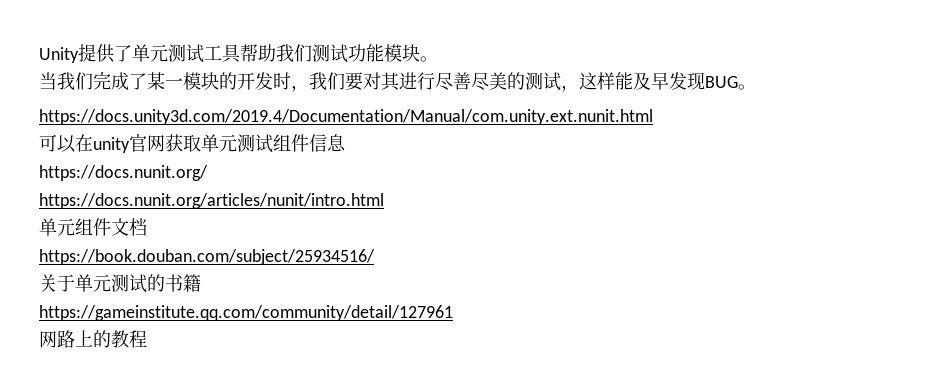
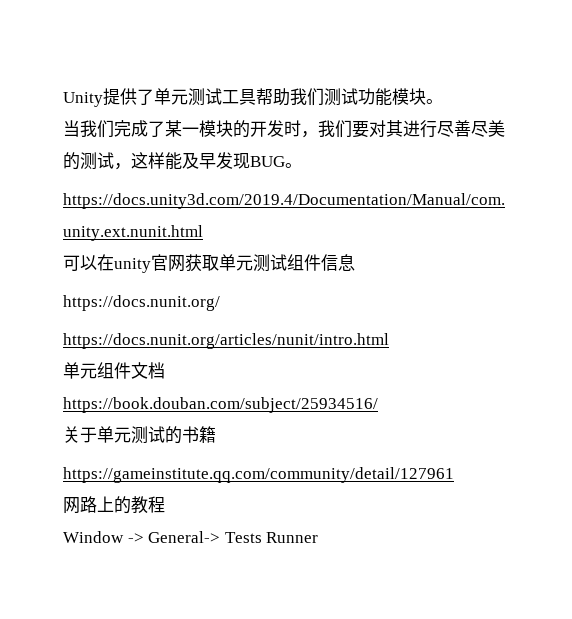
+ Window -> General-> Tests Runner

